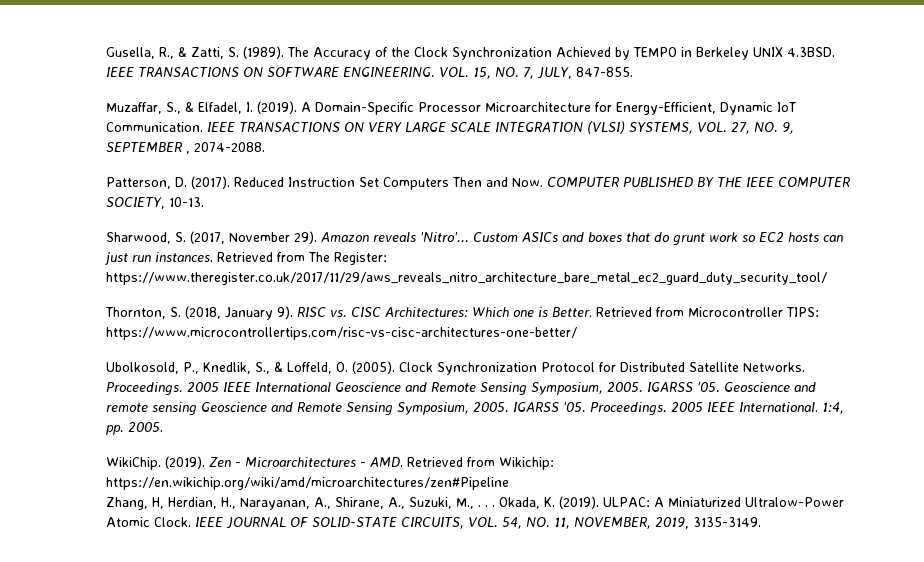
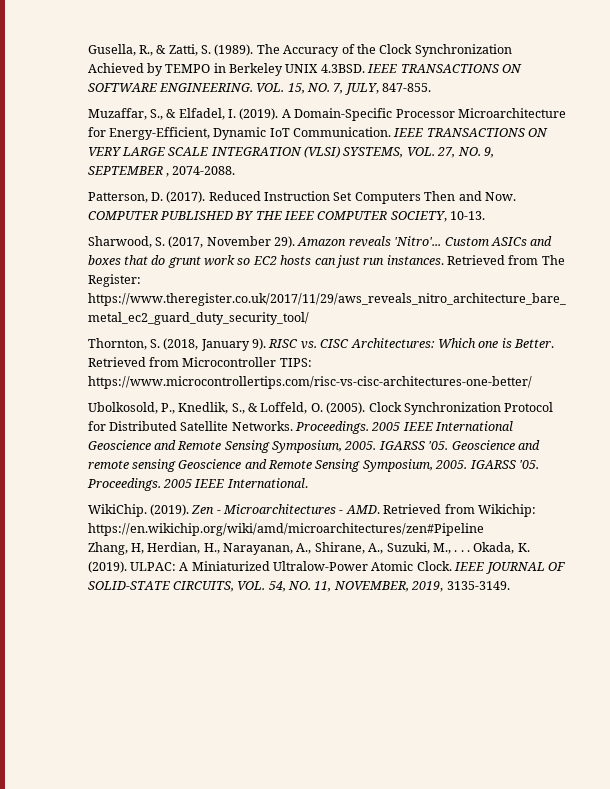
- 1:4, pp. 2005.

